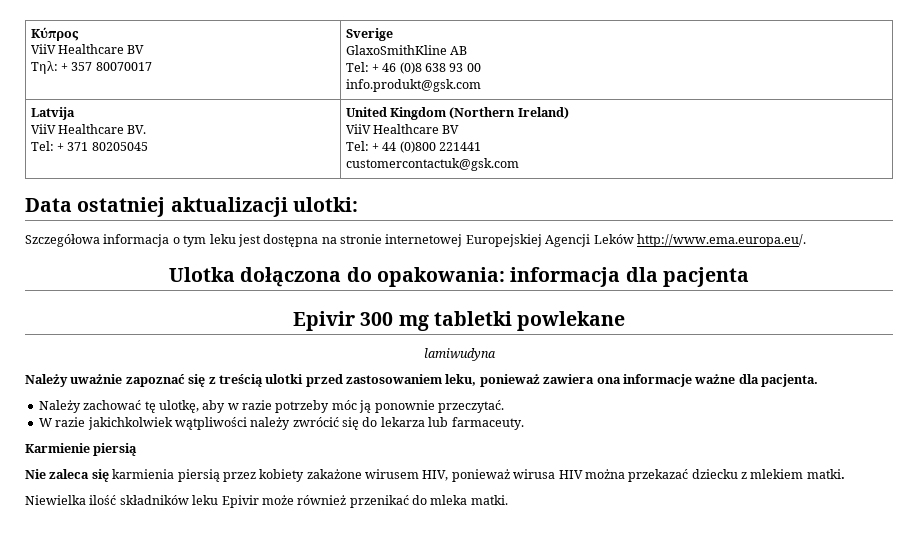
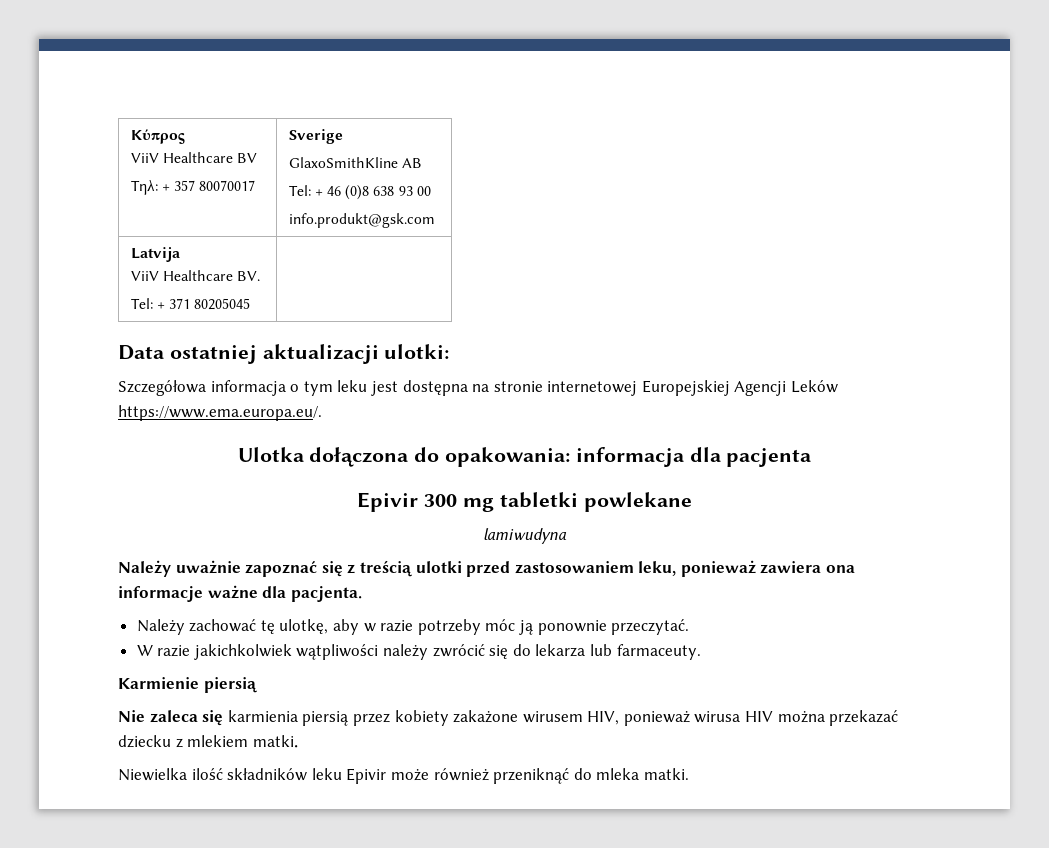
  Latvija
  ViiV Healthcare BV.
- Tel: + 371 80205045 | United Kingdom (Northern Ireland)
- ViiV Healthcare BV
- Tel: + 44 (0)800 221441
- customercontactuk@gsk.com
+ Tel: + 371 80205045 |
- Szczegółowa informacja o tym leku jest dostępna na stronie internetowej Europejskiej Agencji Leków http://www.ema.europa.eu/.
+ Szczegółowa informacja o tym leku jest dostępna na stronie internetowej Europejskiej Agencji Leków https://www.ema.europa.eu/.
- Niewielka ilość składników leku Epivir może również przenikać do mleka matki.
+ Niewielka ilość składników leku Epivir może również przeniknąć do mleka matki.

